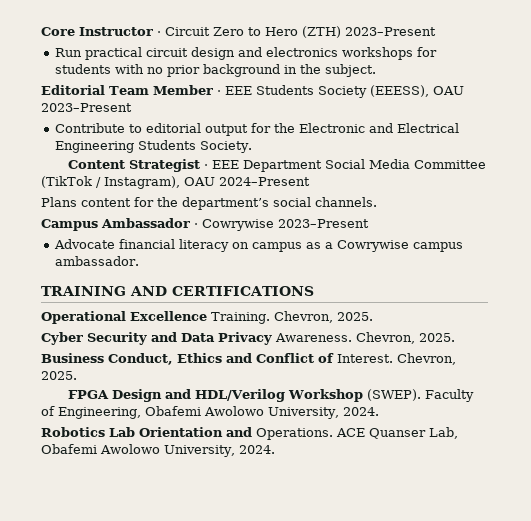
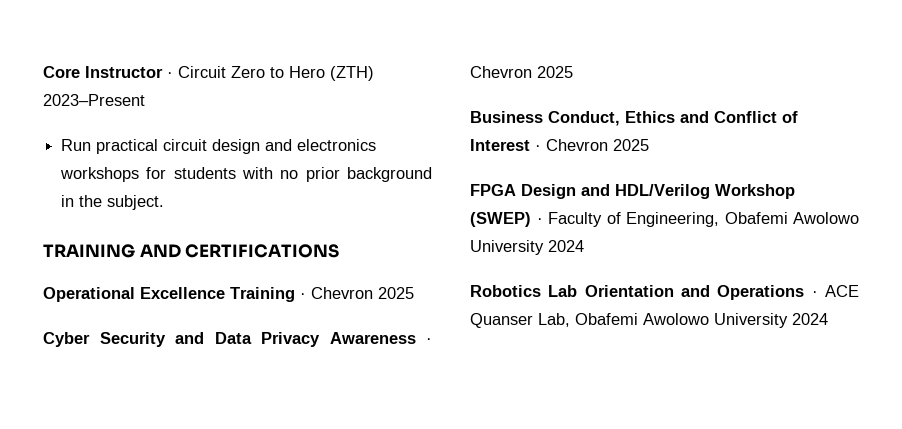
- Editorial Team Member · EEE Students Society (EEESS), OAU 2023–Present
- Contribute to editorial output for the Electronic and Electrical Engineering Students Society.
- Content Strategist · EEE Department Social Media Committee (TikTok / Instagram), OAU 2024–Present
- Plans content for the department’s social channels.
- Campus Ambassador · Cowrywise 2023–Present
- Advocate financial literacy on campus as a Cowrywise campus ambassador.
- Operational Excellence Training. Chevron, 2025.
+ Operational Excellence Training · Chevron 2025
- Cyber Security and Data Privacy Awareness. Chevron, 2025.
+ Cyber Security and Data Privacy Awareness · Chevron 2025
- Business Conduct, Ethics and Conflict of Interest. Chevron, 2025.
+ Business Conduct, Ethics and Conflict of Interest · Chevron 2025
- FPGA Design and HDL/Verilog Workshop (SWEP). Faculty of Engineering, Obafemi Awolowo University, 2024.
+ FPGA Design and HDL/Verilog Workshop (SWEP) · Faculty of Engineering, Obafemi Awolowo University 2024
- Robotics Lab Orientation and Operations. ACE Quanser Lab, Obafemi Awolowo University, 2024.
+ Robotics Lab Orientation and Operations · ACE Quanser Lab, Obafemi Awolowo University 2024

